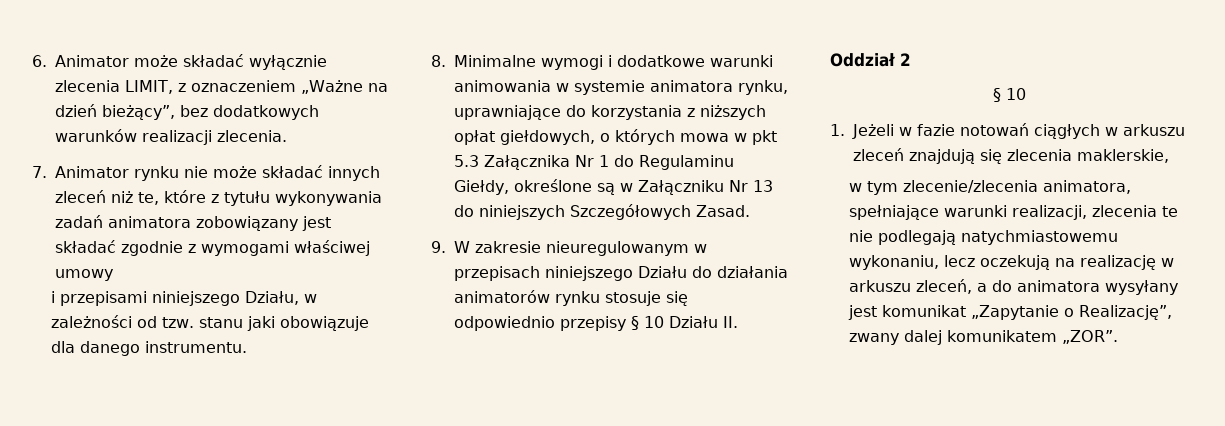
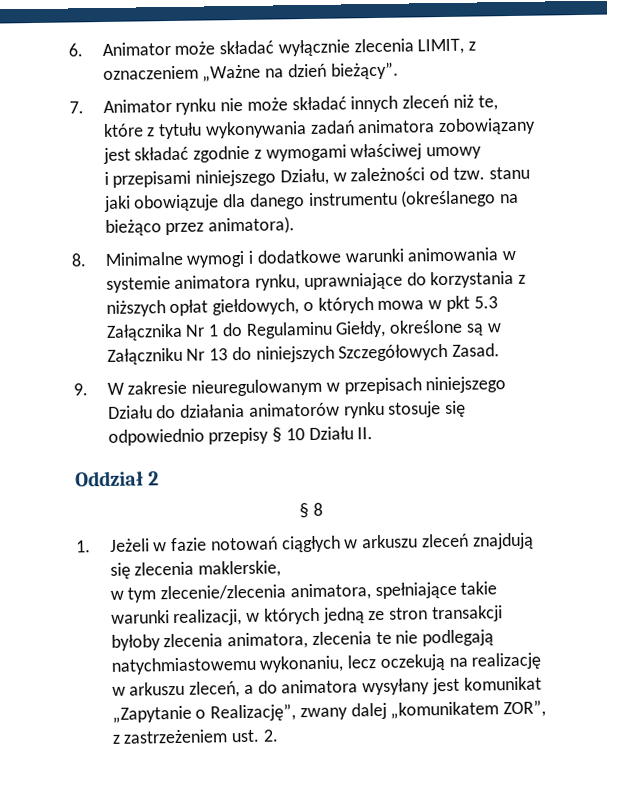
- 6. Animator może składać wyłącznie zlecenia LIMIT, z oznaczeniem „Ważne na dzień bieżący”, bez dodatkowych warunków realizacji zlecenia.
+ 6. Animator może składać wyłącznie zlecenia LIMIT, z oznaczeniem „Ważne na dzień bieżący”.
- i przepisami niniejszego Działu, w zależności od tzw. stanu jaki obowiązuje dla danego instrumentu.
+ i przepisami niniejszego Działu, w zależności od tzw. stanu jaki obowiązuje dla danego instrumentu (określanego na bieżąco przez animatora).
  Oddział 2
- § 10
+ § 8
- w tym zlecenie/zlecenia animatora, spełniające warunki realizacji, zlecenia te nie podlegają natychmiastowemu wykonaniu, lecz oczekują na realizację w arkuszu zleceń, a do animatora wysyłany jest komunikat „Zapytanie o Realizację”, zwany dalej komunikatem „ZOR”.
+ w tym zlecenie/zlecenia animatora, spełniające takie warunki realizacji, w których jedną ze stron transakcji byłoby zlecenia animatora, zlecenia te nie podlegają natychmiastowemu wykonaniu, lecz oczekują na realizację w arkuszu zleceń, a do animatora wysyłany jest komunikat „Zapytanie o Realizację”, zwany dalej „komunikatem ZOR”, z zastrzeżeniem ust. 2.

